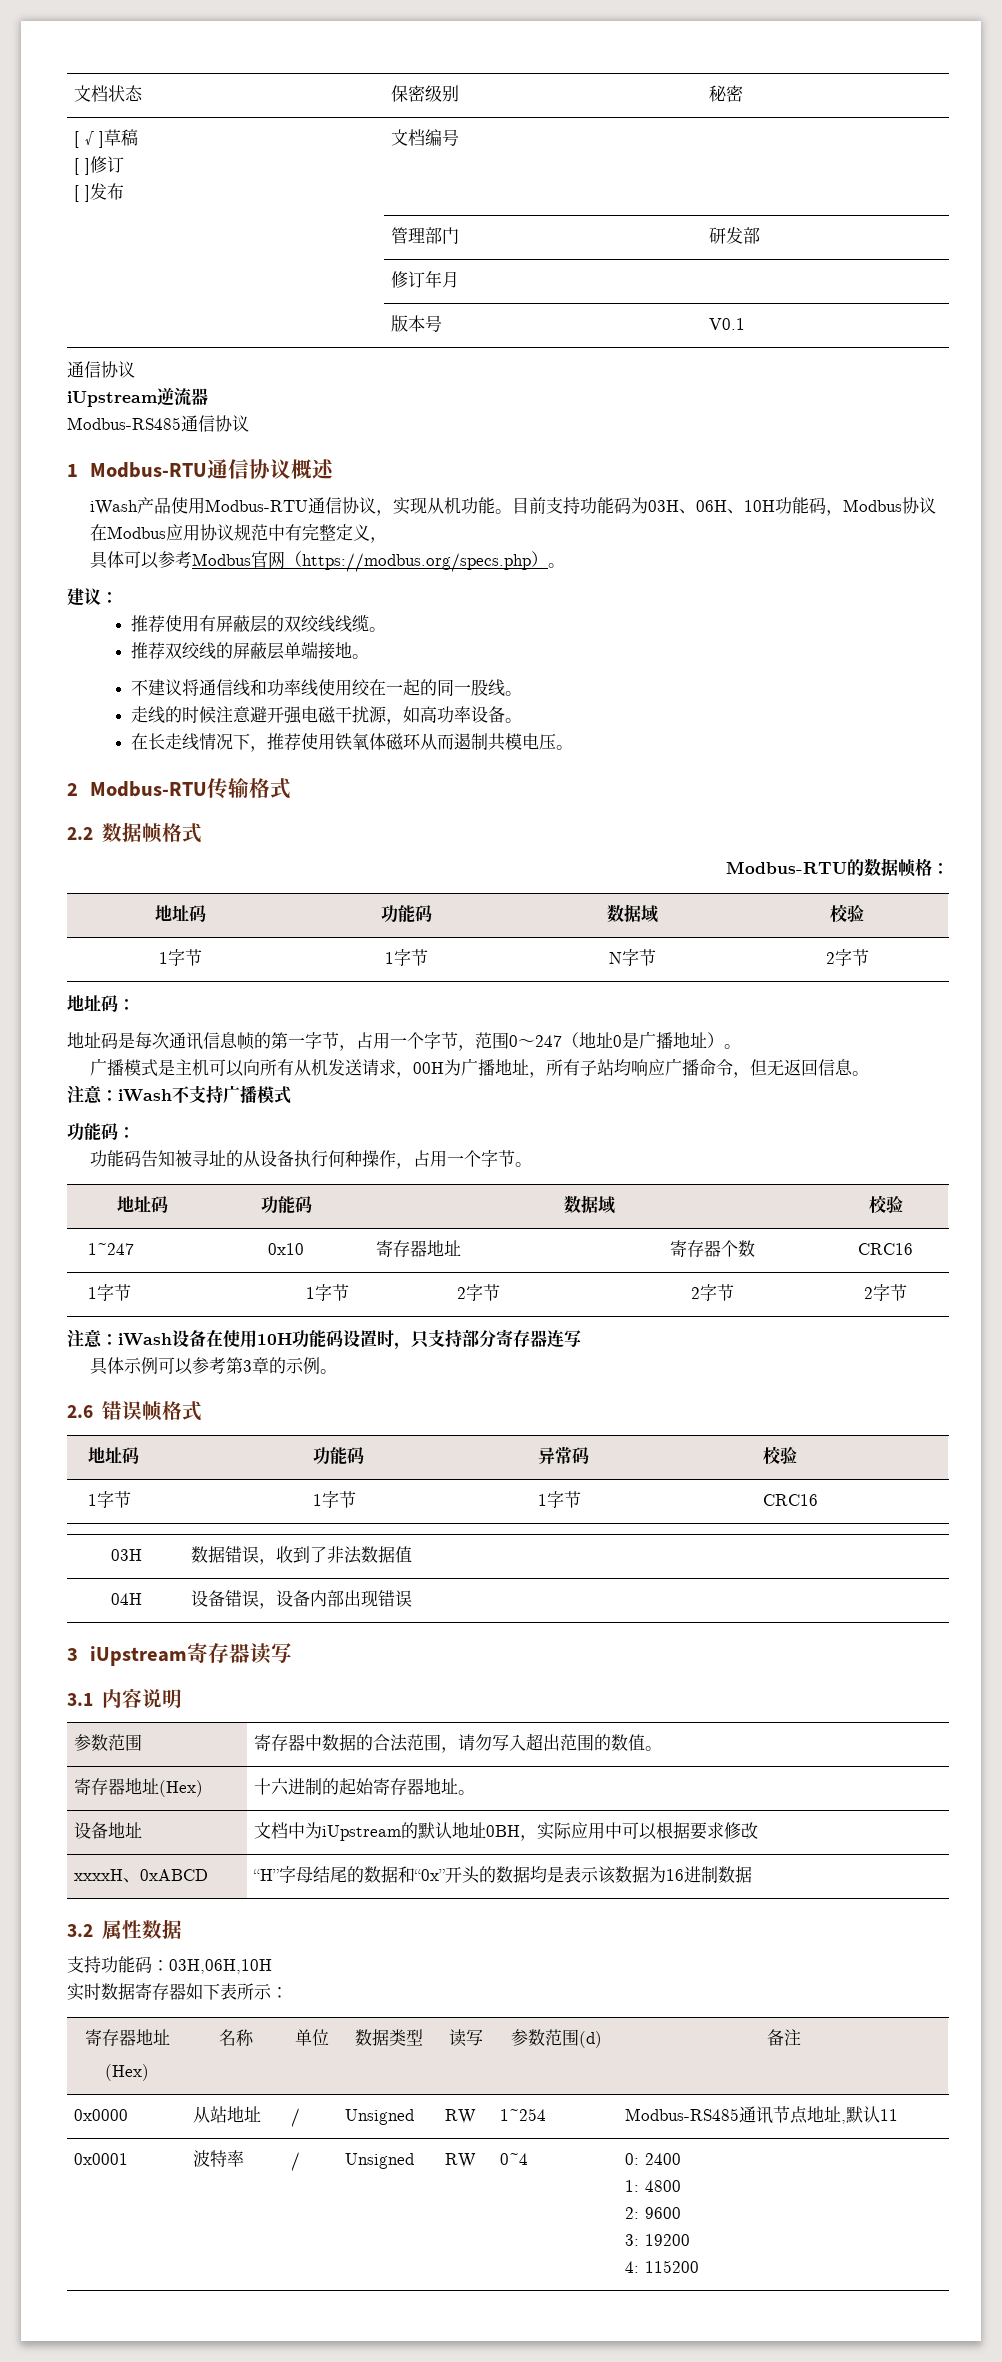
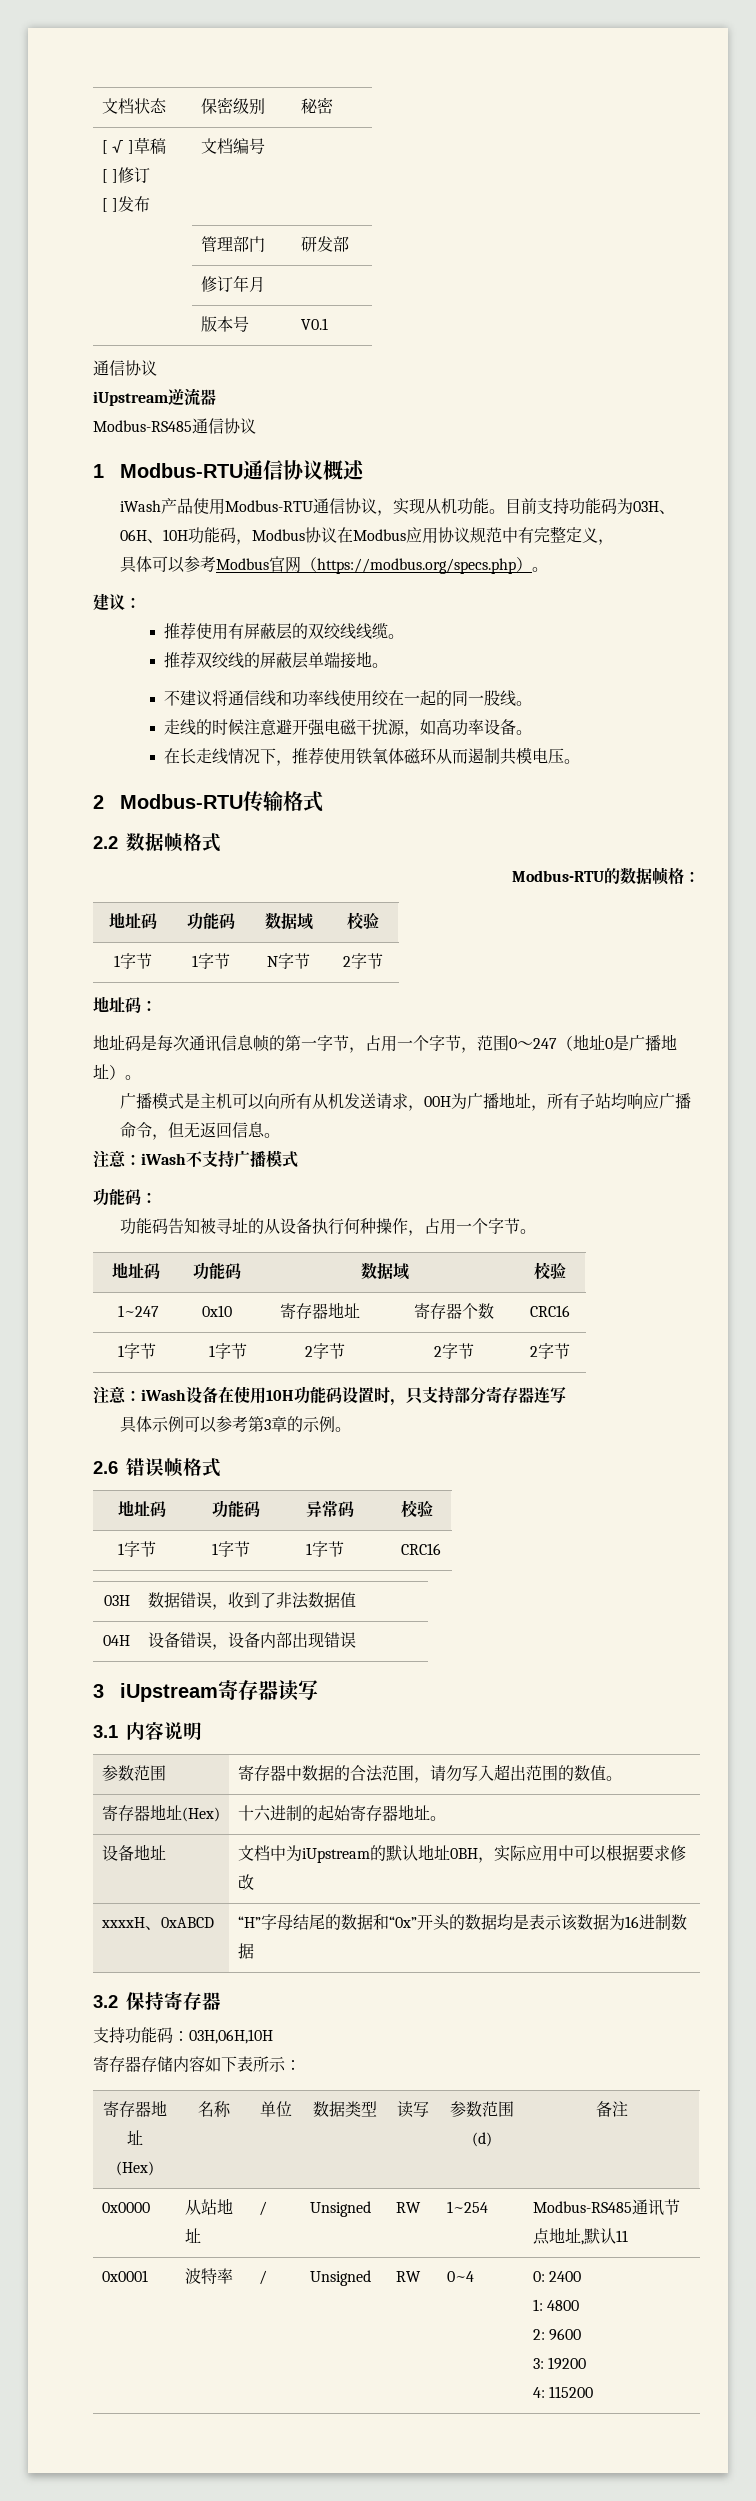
- 3.2属性数据
+ 3.2保持寄存器
- 实时数据寄存器如下表所示：
+ 寄存器存储内容如下表所示：

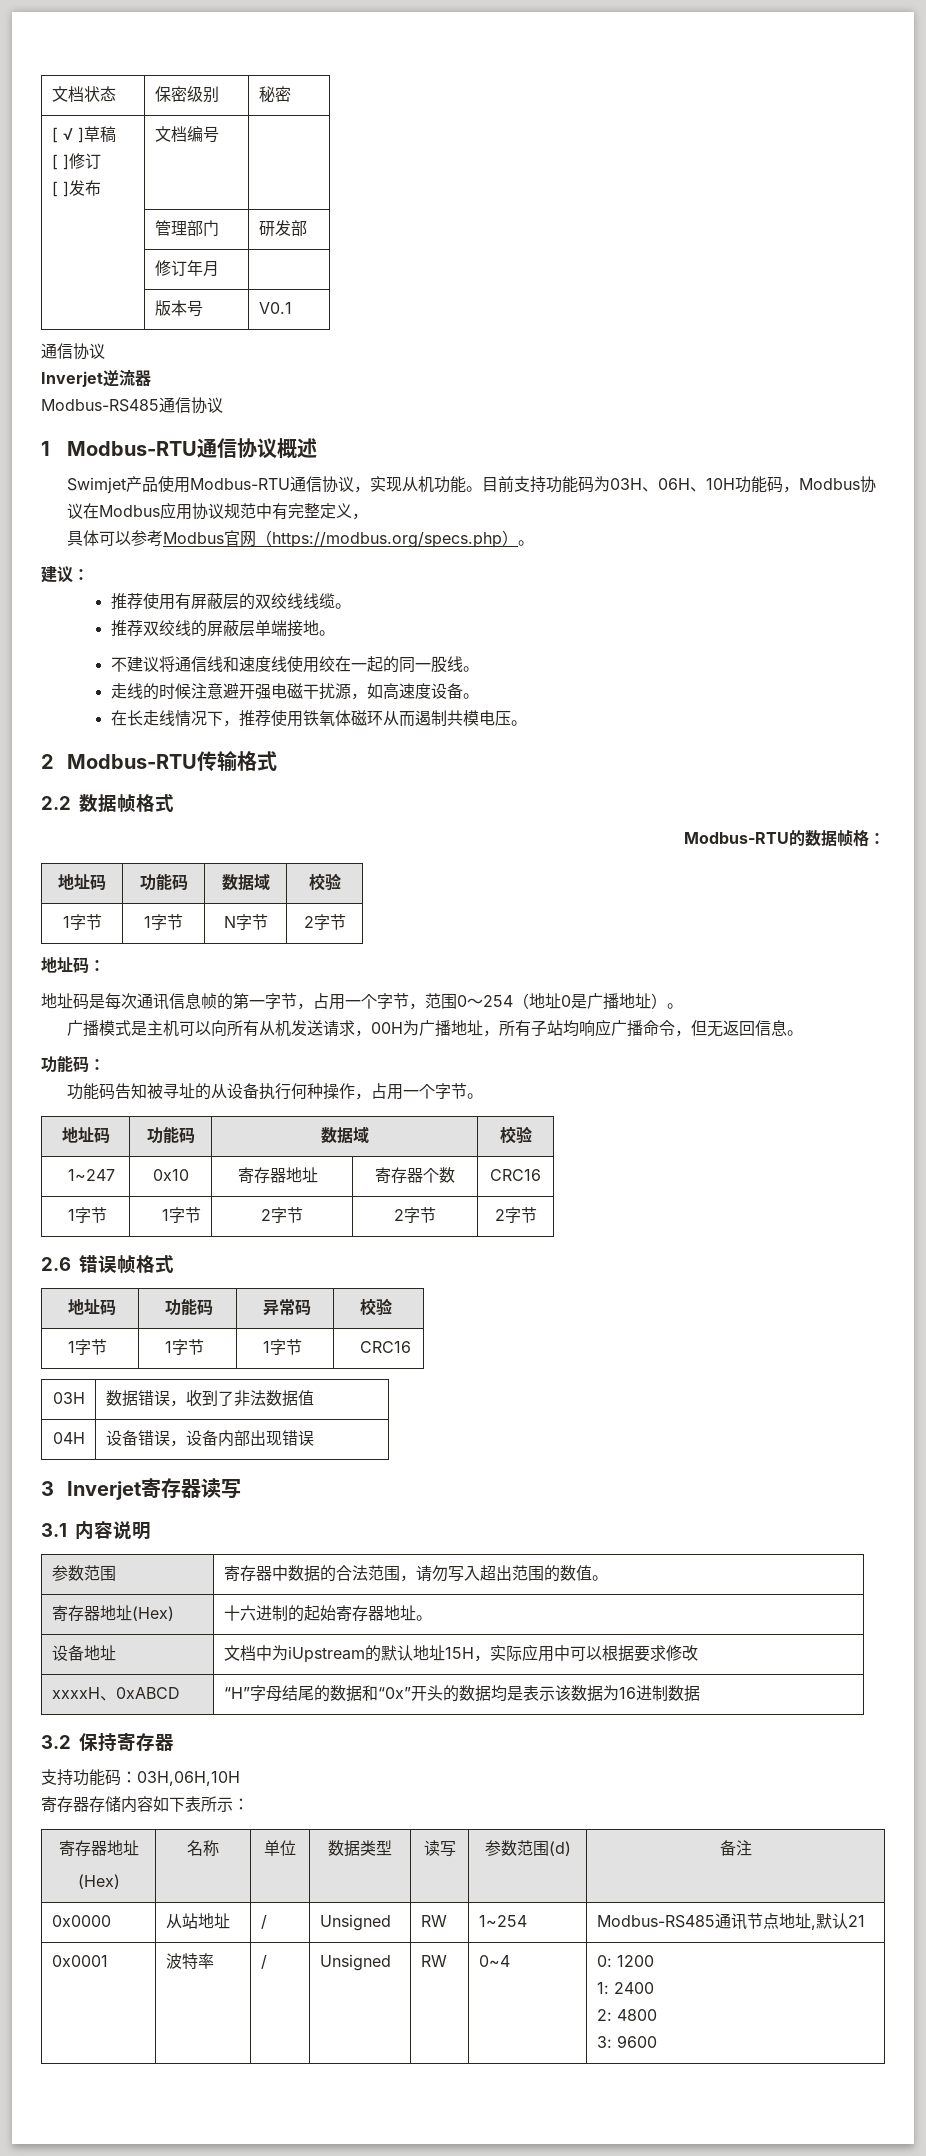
- iUpstream逆流器
+ Inverjet逆流器
- iWash产品使用Modbus-RTU通信协议，实现从机功能。
+ Swimjet产品使用Modbus-RTU通信协议，实现从机功能。
- 不建议将通信线和功率线使用绞在一起的同一股线。
+ 不建议将通信线和速度线使用绞在一起的同一股线。
- 走线的时候注意避开强电磁干扰源，如高功率设备。
+ 走线的时候注意避开强电磁干扰源，如高速度设备。
- 地址码是每次通讯信息帧的第一字节，占用一个字节，范围0～247（地址0是广播地址）。
+ 地址码是每次通讯信息帧的第一字节，占用一个字节，范围0～254（地址0是广播地址）。
- 注意：iWash不支持广播模式
- 注意：iWash设备在使用10H功能码设置时，只支持部分寄存器连写
- 具体示例可以参考第3章的示例。
- 3 iUpstream寄存器读写
+ 3 Inverjet寄存器读写
- 设备地址 | 文档中为iUpstream的默认地址0BH，实际应用中可以根据要求修改
+ 设备地址 | 文档中为iUpstream的默认地址15H，实际应用中可以根据要求修改
- 0x0000 | 从站地址 | / | Unsigned | RW | 1~254 | Modbus-RS485通讯节点地址,默认11
+ 0x0000 | 从站地址 | / | Unsigned | RW | 1~254 | Modbus-RS485通讯节点地址,默认21
- 0x0001 | 波特率 | / | Unsigned | RW | 0~4 | 0: 2400
- 1: 4800
- 2: 9600
- 3: 19200
- 4: 115200
+ 0x0001 | 波特率 | / | Unsigned | RW | 0~4 | 0: 1200
+ 1: 2400
+ 2: 4800
+ 3: 9600

